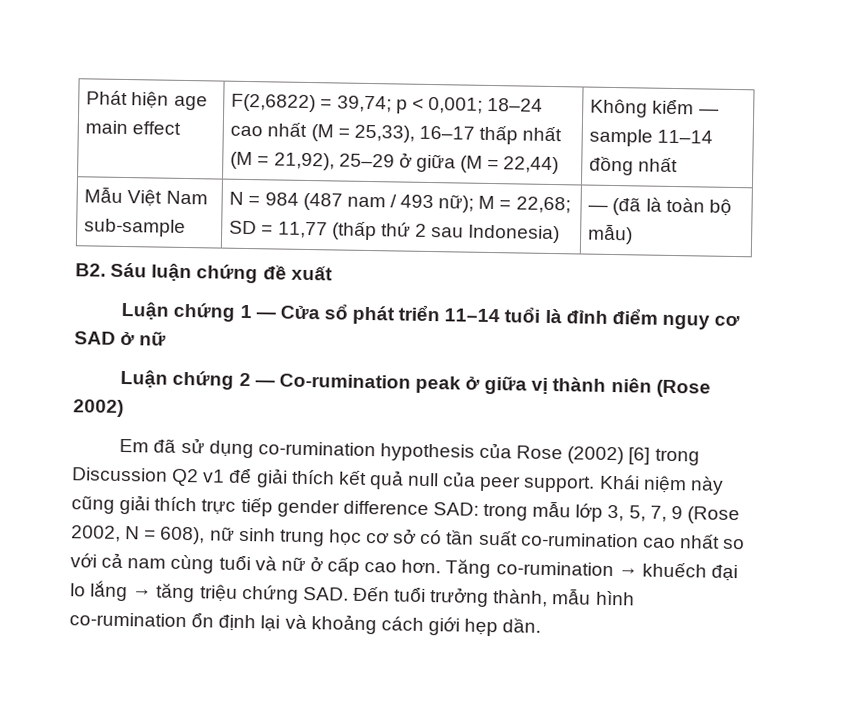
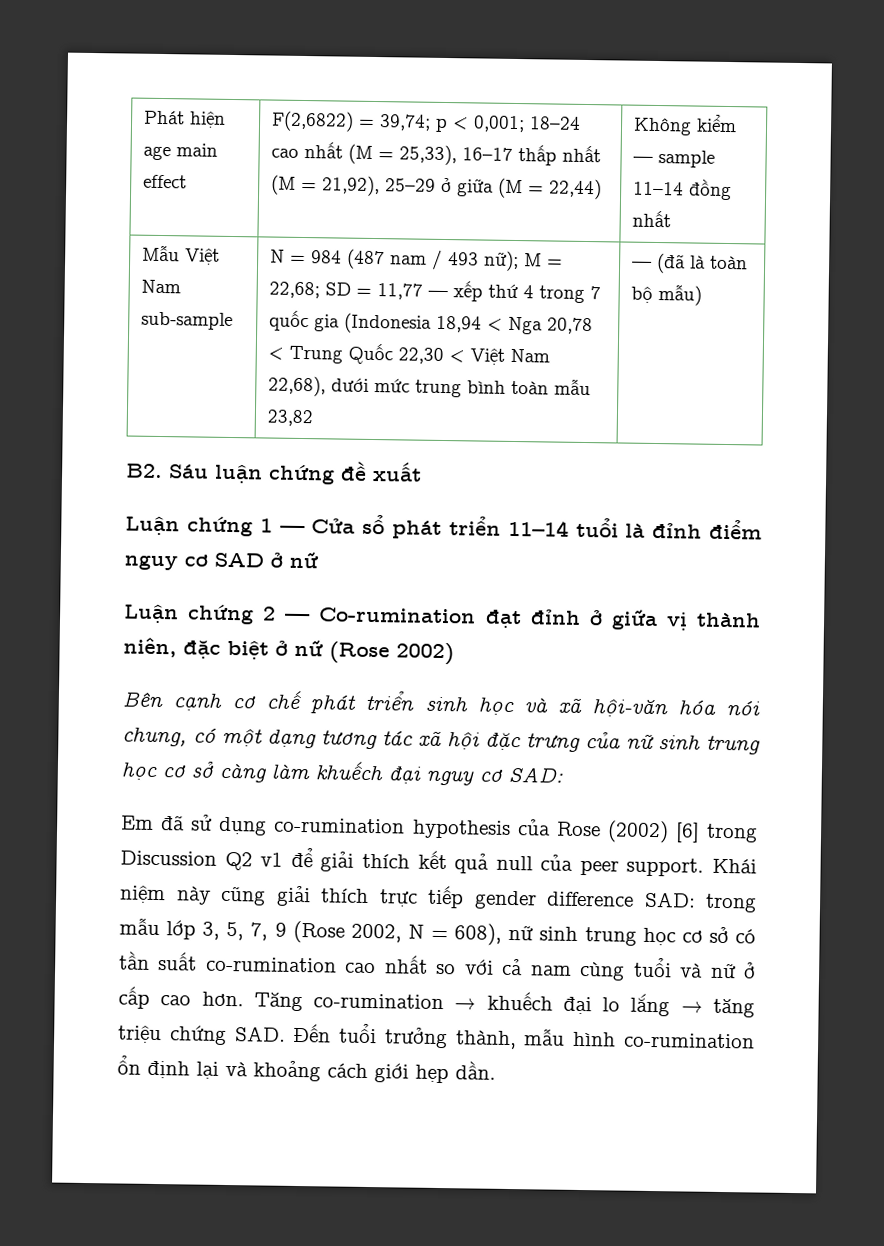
- N = 984 (487 nam / 493 nữ); M = 22,68; SD = 11,77 (thấp thứ 2 sau Indonesia)
+ N = 984 (487 nam / 493 nữ); M = 22,68; SD = 11,77 — xếp thứ 4 trong 7 quốc gia (Indonesia 18,94 < Nga 20,78 < Trung Quốc 22,30 < Việt Nam 22,68), dưới mức trung bình toàn mẫu 23,82
- Luận chứng 2 — Co-rumination peak ở giữa vị thành niên (Rose 2002)
+ Luận chứng 2 — Co-rumination đạt đỉnh ở giữa vị thành niên, đặc biệt ở nữ (Rose 2002)
+ Bên cạnh cơ chế phát triển sinh học và xã hội-văn hóa nói chung, có một dạng tương tác xã hội đặc trưng của nữ sinh trung học cơ sở càng làm khuếch đại nguy cơ SAD:

